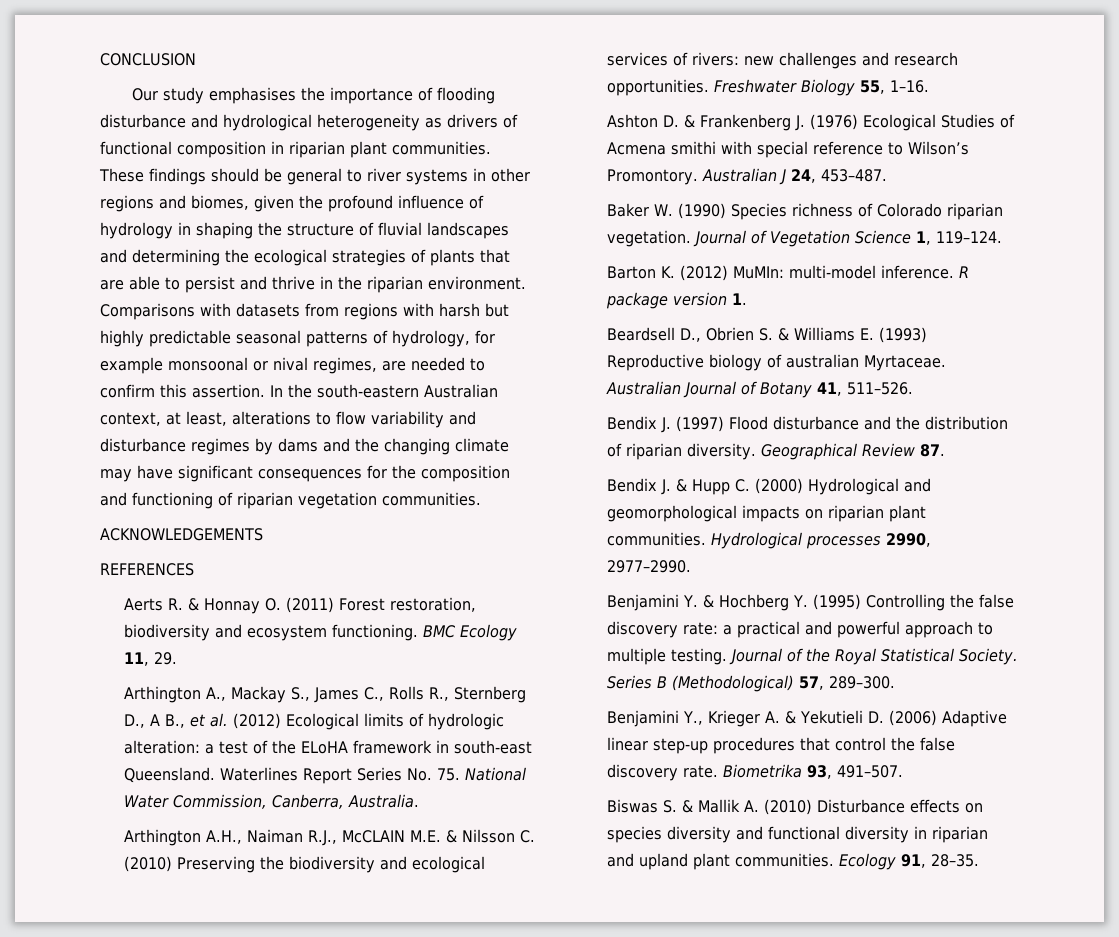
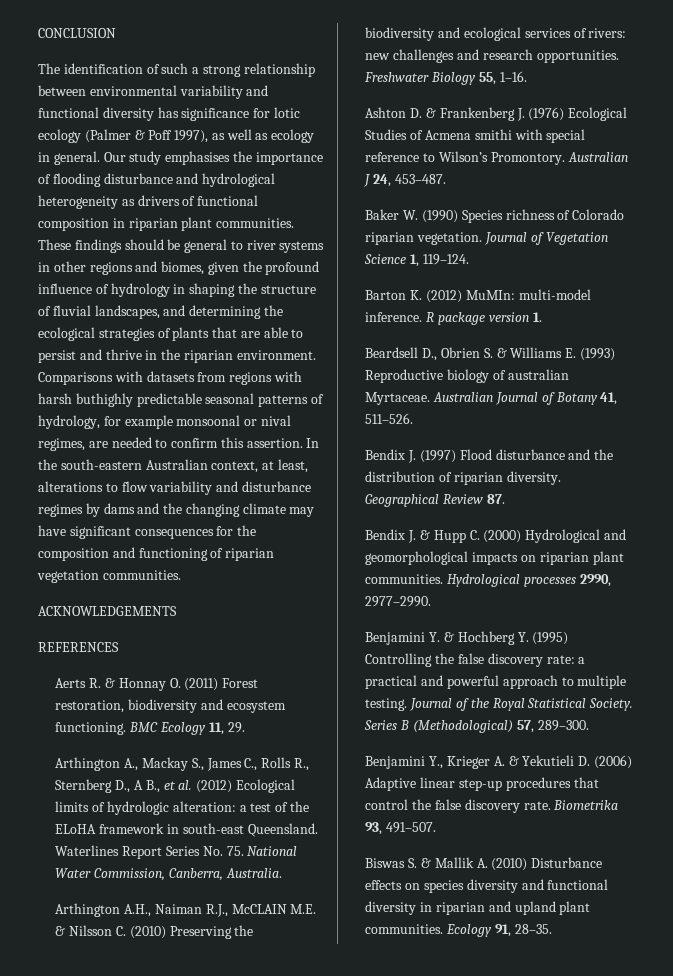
+ The identification of such a strong relationship between environmental variability and functional diversity has significance for lotic ecology (Palmer & Poff 1997), as well as ecology in general.
- These findings should be general to river systems in other regions and biomes, given the profound influence of hydrology in shaping the structure of fluvial landscapes and determining the ecological strategies of plants that are able to persist and thrive in the riparian environment.
+ These findings should be general to river systems in other regions and biomes, given the profound influence of hydrology in shaping the structure of fluvial landscapes, and determining the ecological strategies of plants that are able to persist and thrive in the riparian environment.
- Comparisons with datasets from regions with harsh but highly predictable seasonal patterns of hydrology, for example monsoonal or nival regimes, are needed to confirm this assertion.
+ Comparisons with datasets from regions with harsh buthighly predictable seasonal patterns of hydrology, for example monsoonal or nival regimes, are needed to confirm this assertion.

